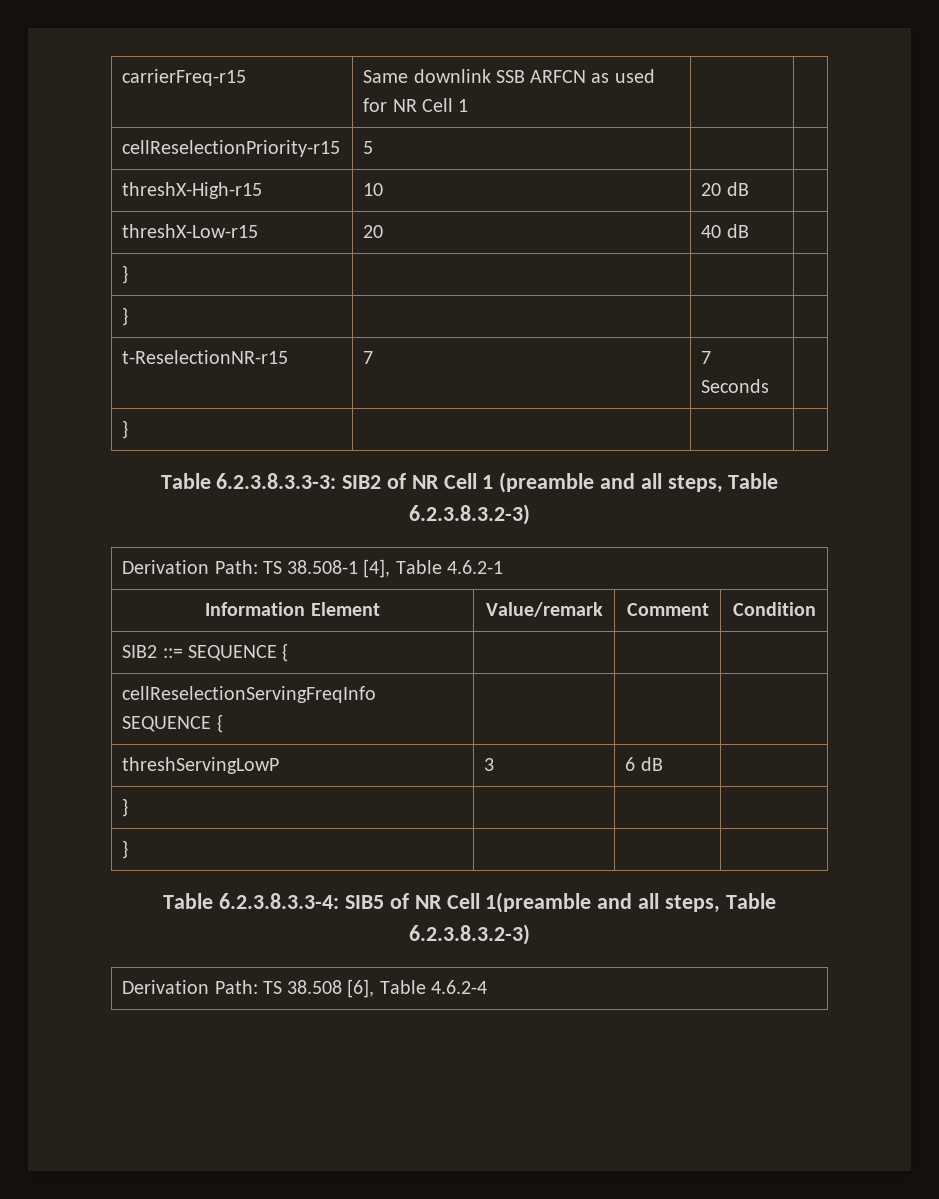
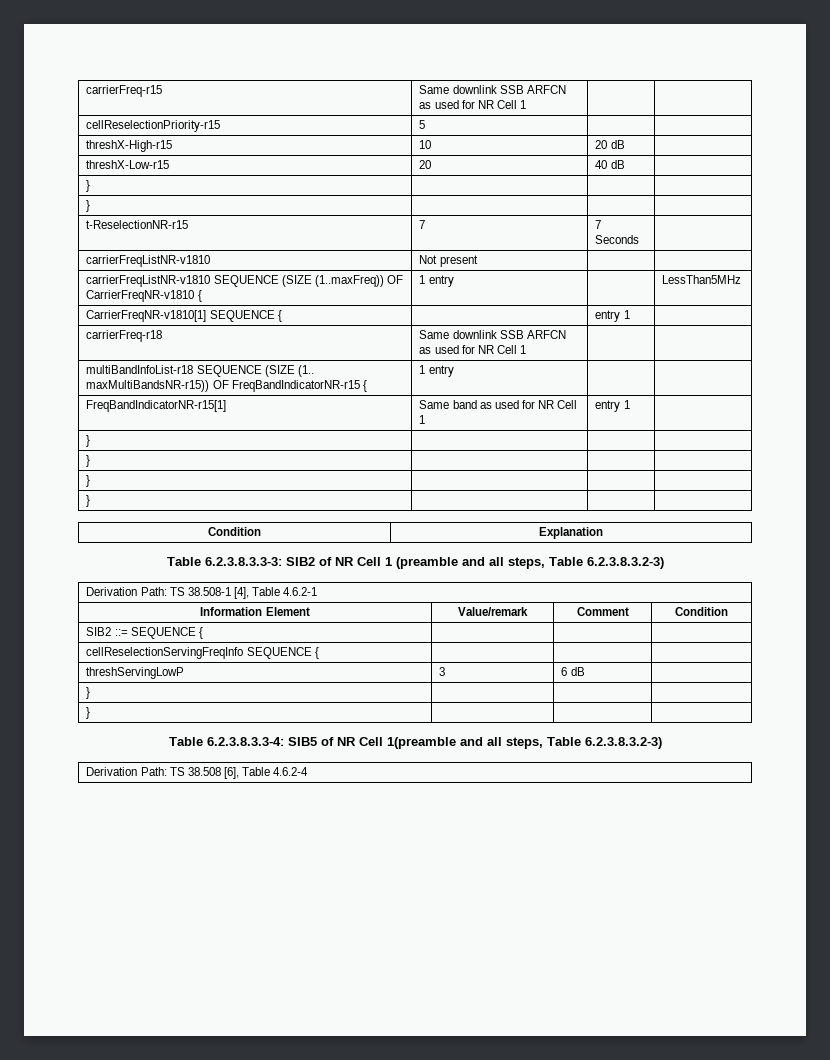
  t-ReselectionNR-r15 | 7 | 7 Seconds |
+ carrierFreqListNR-v1810 | Not present | |
+ carrierFreqListNR-v1810 SEQUENCE (SIZE (1..maxFreq)) OF CarrierFreqNR-v1810 { | 1 entry | | LessThan5MHz
+ CarrierFreqNR-v1810[1] SEQUENCE { | | entry 1 |
+ carrierFreq-r18 | Same downlink SSB ARFCN as used for NR Cell 1 | |
+ multiBandInfoList-r18 SEQUENCE (SIZE (1.. maxMultiBandsNR-r15)) OF FreqBandIndicatorNR-r15 { | 1 entry | |
+ FreqBandIndicatorNR-r15[1] | Same band as used for NR Cell 1 | entry 1 |
  } | | |
+ } | | |
+ } | | |
+ } | | |
+ Condition | Explanation

